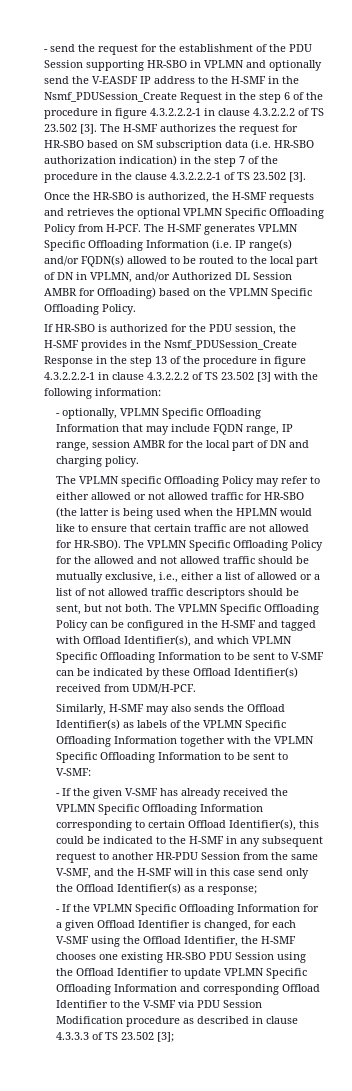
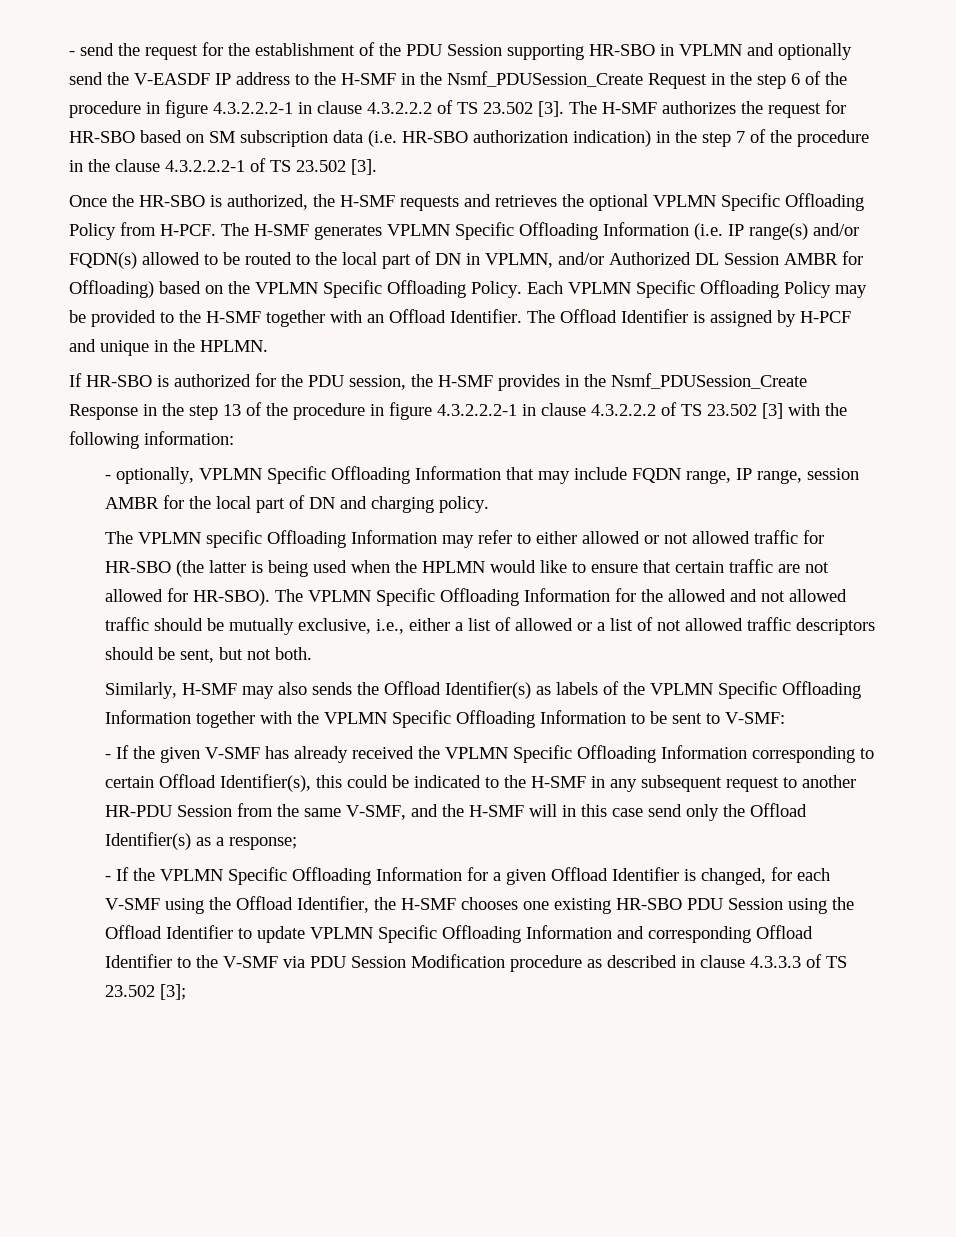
+ Each VPLMN Specific Offloading Policy may be provided to the H-SMF together with an Offload Identifier. The Offload Identifier is assigned by H-PCF and unique in the HPLMN.
- The VPLMN specific Offloading Policy may refer to either allowed or not allowed traffic for HR-SBO (the latter is being used when the HPLMN would like to ensure that certain traffic are not allowed for HR-SBO).
+ The VPLMN specific Offloading Information may refer to either allowed or not allowed traffic for HR-SBO (the latter is being used when the HPLMN would like to ensure that certain traffic are not allowed for HR-SBO).
- The VPLMN Specific Offloading Policy for the allowed and not allowed traffic should be mutually exclusive, i.e., either a list of allowed or a list of not allowed traffic descriptors should be sent, but not both. The VPLMN Specific Offloading Policy can be configured in the H-SMF and tagged with Offload Identifier(s), and which VPLMN Specific Offloading Information to be sent to V-SMF can be indicated by these Offload Identifier(s) received from UDM/H-PCF.
+ The VPLMN Specific Offloading Information for the allowed and not allowed traffic should be mutually exclusive, i.e., either a list of allowed or a list of not allowed traffic descriptors should be sent, but not both.

